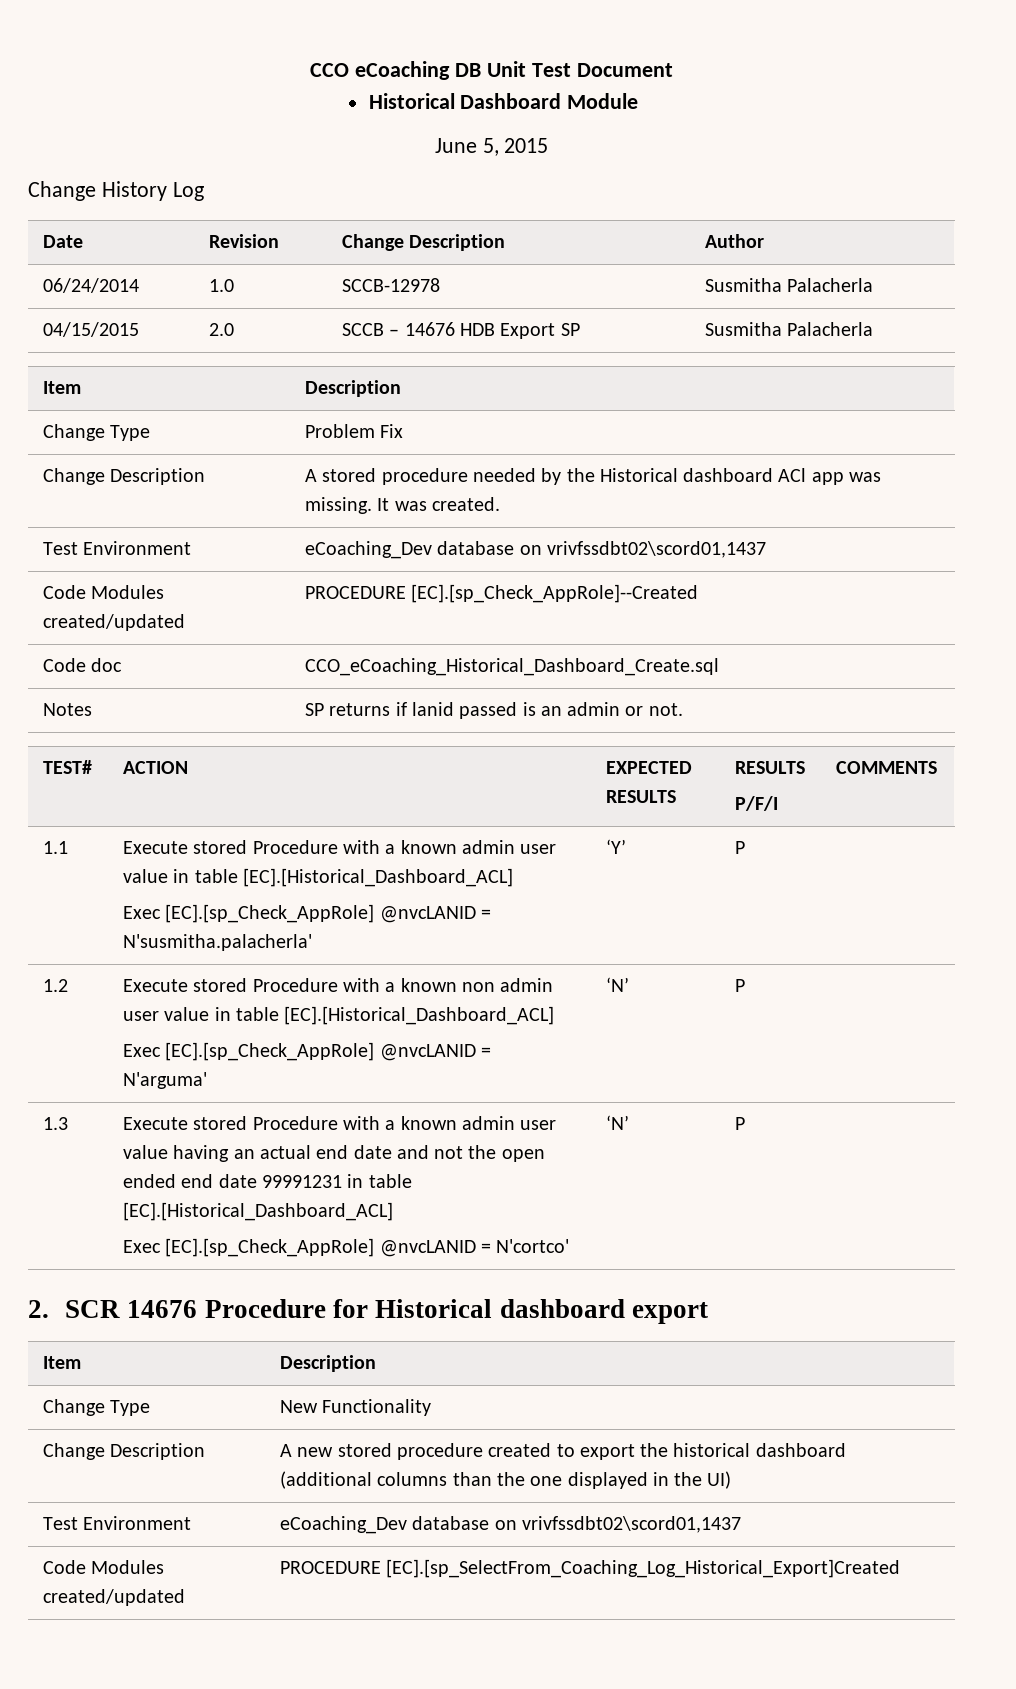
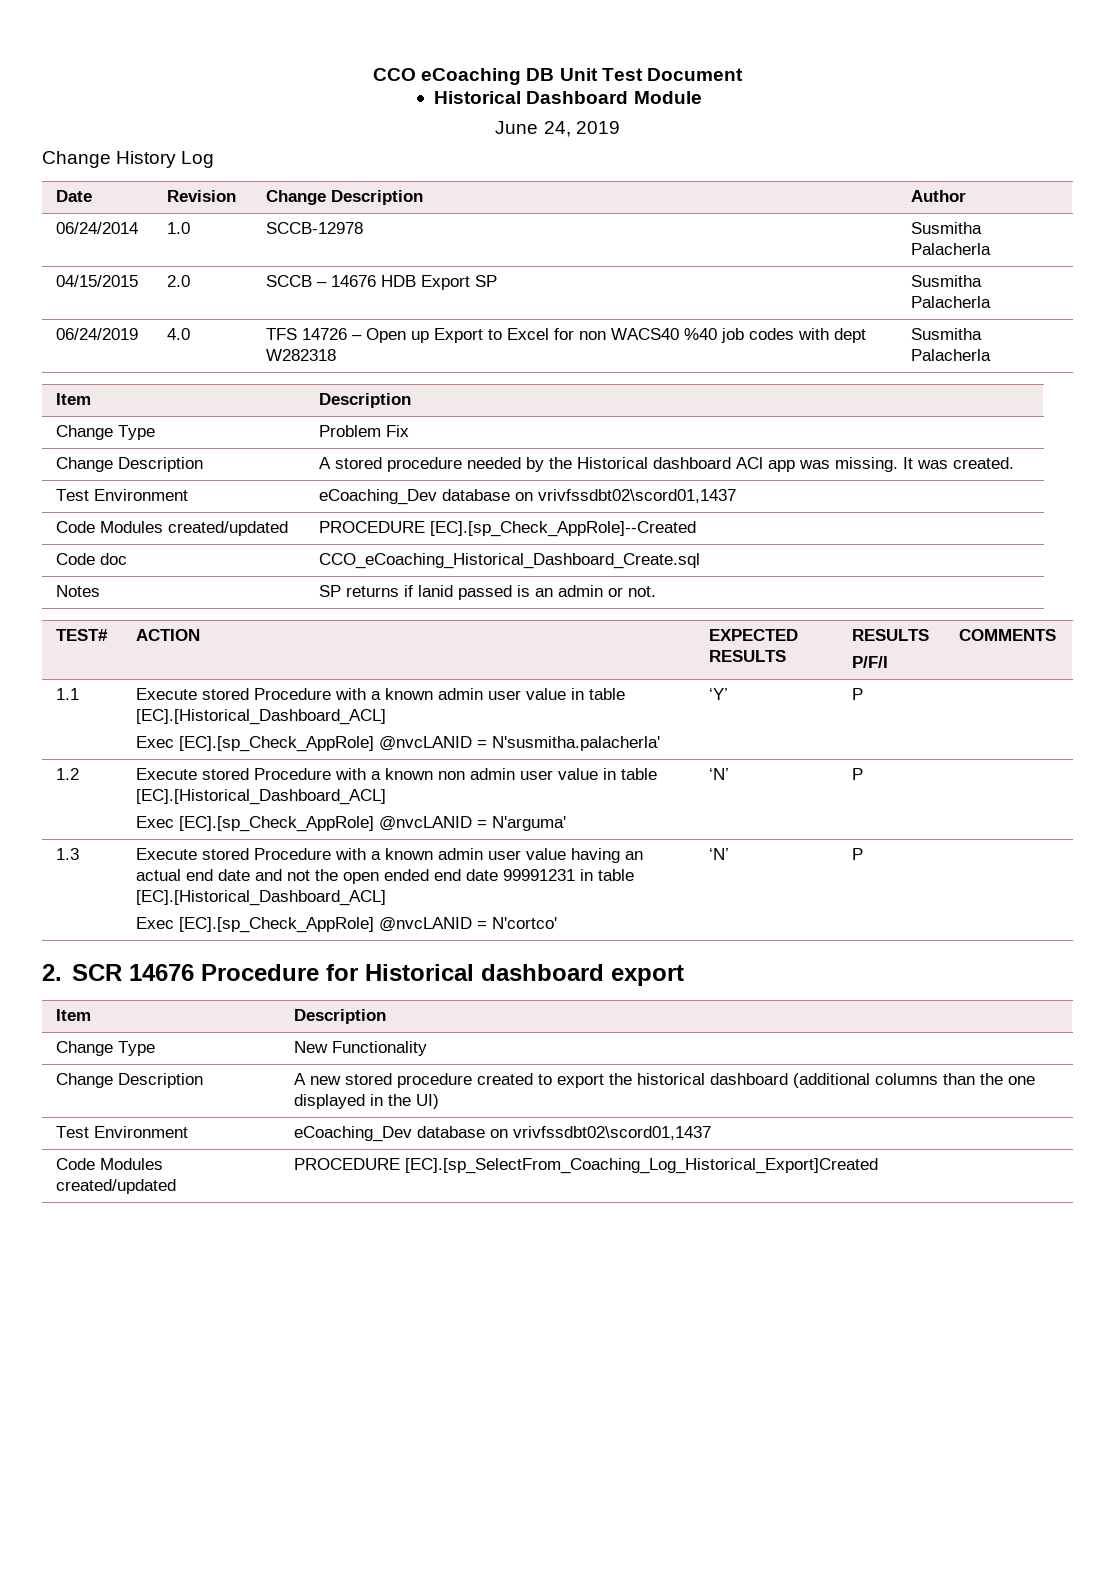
- June 5, 2015
+ June 24, 2019
+ 06/24/2019 | 4.0 | TFS 14726 – Open up Export to Excel for non WACS40 %40 job codes with dept W282318 | Susmitha Palacherla

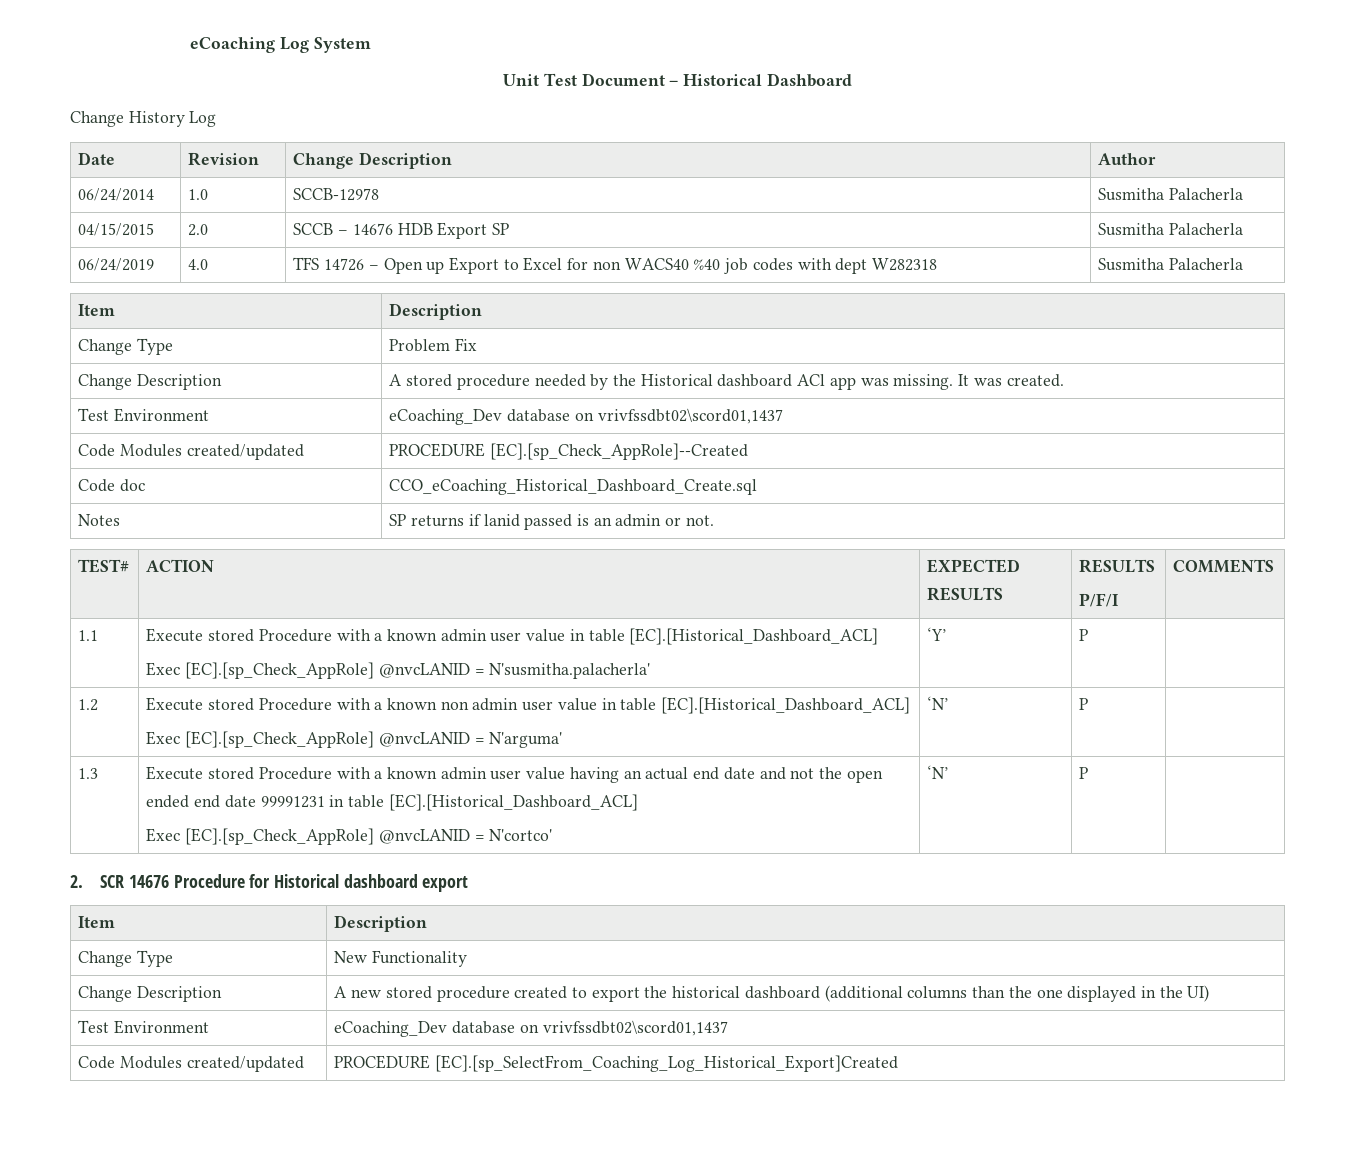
- CCO eCoaching DB Unit Test Document
- Historical Dashboard Module
- June 24, 2019
+ eCoaching Log System
+ Unit Test Document – Historical Dashboard

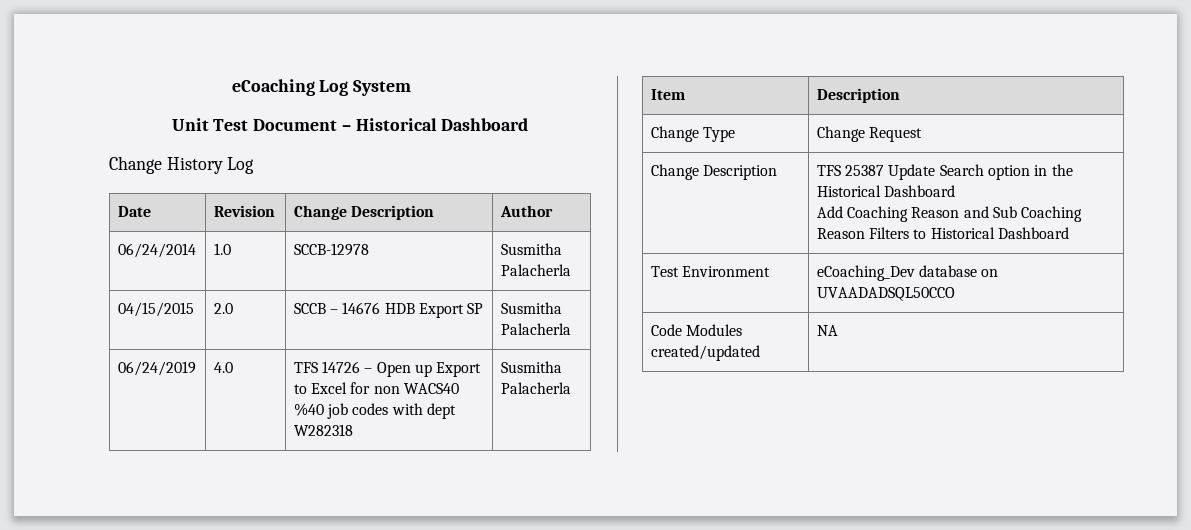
- Change Type | Problem Fix
- Change Description | A stored procedure needed by the Historical dashboard ACl app was missing. It was created.
- Test Environment | eCoaching_Dev database on vrivfssdbt02\scord01,1437
- Code Modules created/updated | PROCEDURE [EC].[sp_Check_AppRole]--Created
- Code doc | CCO_eCoaching_Historical_Dashboard_Create.sql
- Notes | SP returns if lanid passed is an admin or not.
- TEST# | ACTION | EXPECTED RESULTS | RESULTS
- P/F/I | COMMENTS
- 1.1 | Execute stored Procedure with a known admin user value in table [EC].[Historical_Dashboard_ACL]
- Exec [EC].[sp_Check_AppRole] @nvcLANID = N'susmitha.palacherla' | ‘Y’ | P |
- 1.2 | Execute stored Procedure with a known non admin user value in table [EC].[Historical_Dashboard_ACL]
- Exec [EC].[sp_Check_AppRole] @nvcLANID = N'arguma' | ‘N’ | P |
- 1.3 | Execute stored Procedure with a known admin user value having an actual end date and not the open ended end date 99991231 in table [EC].[Historical_Dashboard_ACL]
- Exec [EC].[sp_Check_AppRole] @nvcLANID = N'cortco' | ‘N’ | P |
- 2. SCR 14676 Procedure for Historical dashboard export
- Item | Description
- Change Type | New Functionality
- Change Description | A new stored procedure created to export the historical dashboard (additional columns than the one displayed in the UI)
- Test Environment | eCoaching_Dev database on vrivfssdbt02\scord01,1437
- Code Modules created/updated | PROCEDURE [EC].[sp_SelectFrom_Coaching_Log_Historical_Export]Created
+ Change Type | Change Request
+ Change Description | TFS 25387 Update Search option in the Historical Dashboard
+ Add Coaching Reason and Sub Coaching Reason Filters to Historical Dashboard
+ Test Environment | eCoaching_Dev database on UVAADADSQL50CCO
+ Code Modules created/updated | NA

